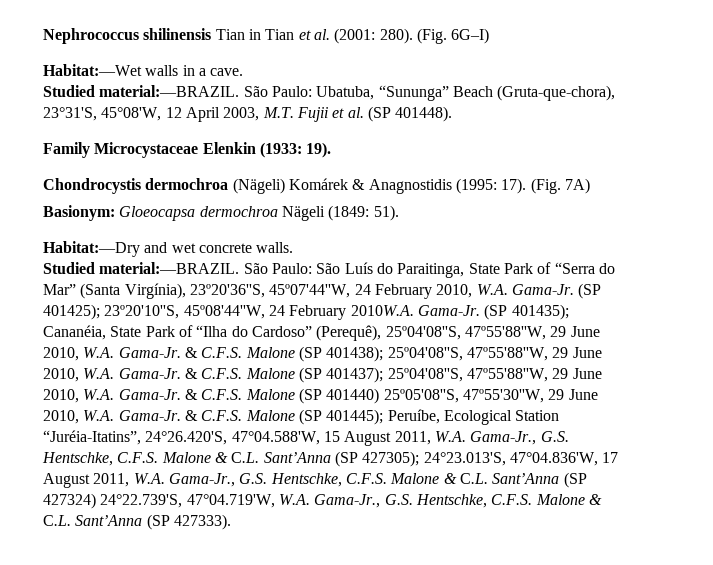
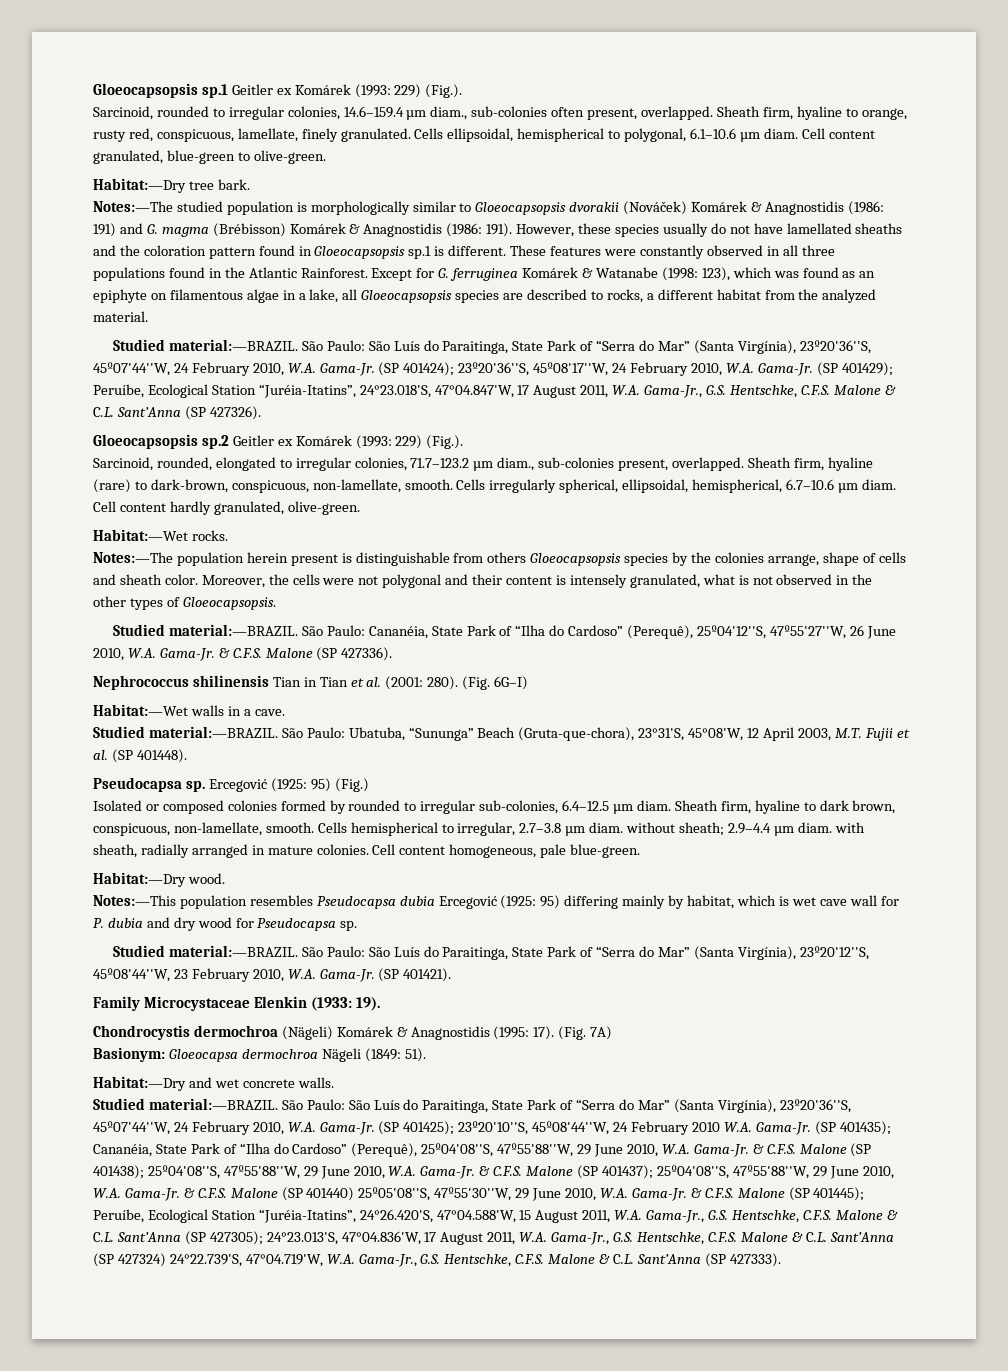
+ Gloeocapsopsis sp.1 Geitler ex Komárek (1993: 229) (Fig.).
+ Sarcinoid, rounded to irregular colonies, 14.6–159.4 µm diam., sub-colonies often present, overlapped. Sheath firm, hyaline to orange, rusty red, conspicuous, lamellate, finely granulated. Cells ellipsoidal, hemispherical to polygonal, 6.1–10.6 µm diam. Cell content granulated, blue-green to olive-green.
+ Habitat:—Dry tree bark.
+ Notes:—The studied population is morphologically similar to Gloeocapsopsis dvorakii (Nováček) Komárek & Anagnostidis (1986: 191) and G. magma (Brébisson) Komárek & Anagnostidis (1986: 191). However, these species usually do not have lamellated sheaths and the coloration pattern found in Gloeocapsopsis sp.1 is different. These features were constantly observed in all three populations found in the Atlantic Rainforest. Except for G. ferruginea Komárek & Watanabe (1998: 123), which was found as an epiphyte on filamentous algae in a lake, all Gloeocapsopsis species are described to rocks, a different habitat from the analyzed material.
+ Studied material:—BRAZIL. São Paulo: São Luís do Paraitinga, State Park of “Serra do Mar” (Santa Virgínia), 23º20'36''S, 45º07'44''W, 24 February 2010, W.A. Gama-Jr. (SP 401424); 23º20'36''S, 45º08'17''W, 24 February 2010, W.A. Gama-Jr. (SP 401429); Peruíbe, Ecological Station “Juréia-Itatins”, 24°23.018'S, 47°04.847'W, 17 August 2011, W.A. Gama-Jr., G.S. Hentschke, C.F.S. Malone & C.L. Sant’Anna (SP 427326).
+ Gloeocapsopsis sp.2 Geitler ex Komárek (1993: 229) (Fig.).
+ Sarcinoid, rounded, elongated to irregular colonies, 71.7–123.2 µm diam., sub-colonies present, overlapped. Sheath firm, hyaline (rare) to dark-brown, conspicuous, non-lamellate, smooth. Cells irregularly spherical, ellipsoidal, hemispherical, 6.7–10.6 µm diam. Cell content hardly granulated, olive-green.
+ Habitat:—Wet rocks.
+ Notes:—The population herein present is distinguishable from others Gloeocapsopsis species by the colonies arrange, shape of cells and sheath color. Moreover, the cells were not polygonal and their content is intensely granulated, what is not observed in the other types of Gloeocapsopsis.
+ Studied material:—BRAZIL. São Paulo: Cananéia, State Park of “Ilha do Cardoso” (Perequê), 25º04'12''S, 47º55'27''W, 26 June 2010, W.A. Gama-Jr. & C.F.S. Malone (SP 427336).
+ Pseudocapsa sp. Ercegović (1925: 95) (Fig.)
+ Isolated or composed colonies formed by rounded to irregular sub-colonies, 6.4–12.5 µm diam. Sheath firm, hyaline to dark brown, conspicuous, non-lamellate, smooth. Cells hemispherical to irregular, 2.7–3.8 µm diam. without sheath; 2.9–4.4 µm diam. with sheath, radially arranged in mature colonies. Cell content homogeneous, pale blue-green.
+ Habitat:—Dry wood.
+ Notes:—This population resembles Pseudocapsa dubia Ercegović (1925: 95) differing mainly by habitat, which is wet cave wall for P. dubia and dry wood for Pseudocapsa sp.
+ Studied material:—BRAZIL. São Paulo: São Luís do Paraitinga, State Park of “Serra do Mar” (Santa Virgínia), 23º20'12''S, 45º08'44''W, 23 February 2010, W.A. Gama-Jr. (SP 401421).
- (SP 401425); 23º20'10''S, 45º08'44''W, 24 February 2010W.A. Gama-Jr.
+ (SP 401425); 23º20'10''S, 45º08'44''W, 24 February 2010 W.A. Gama-Jr.

